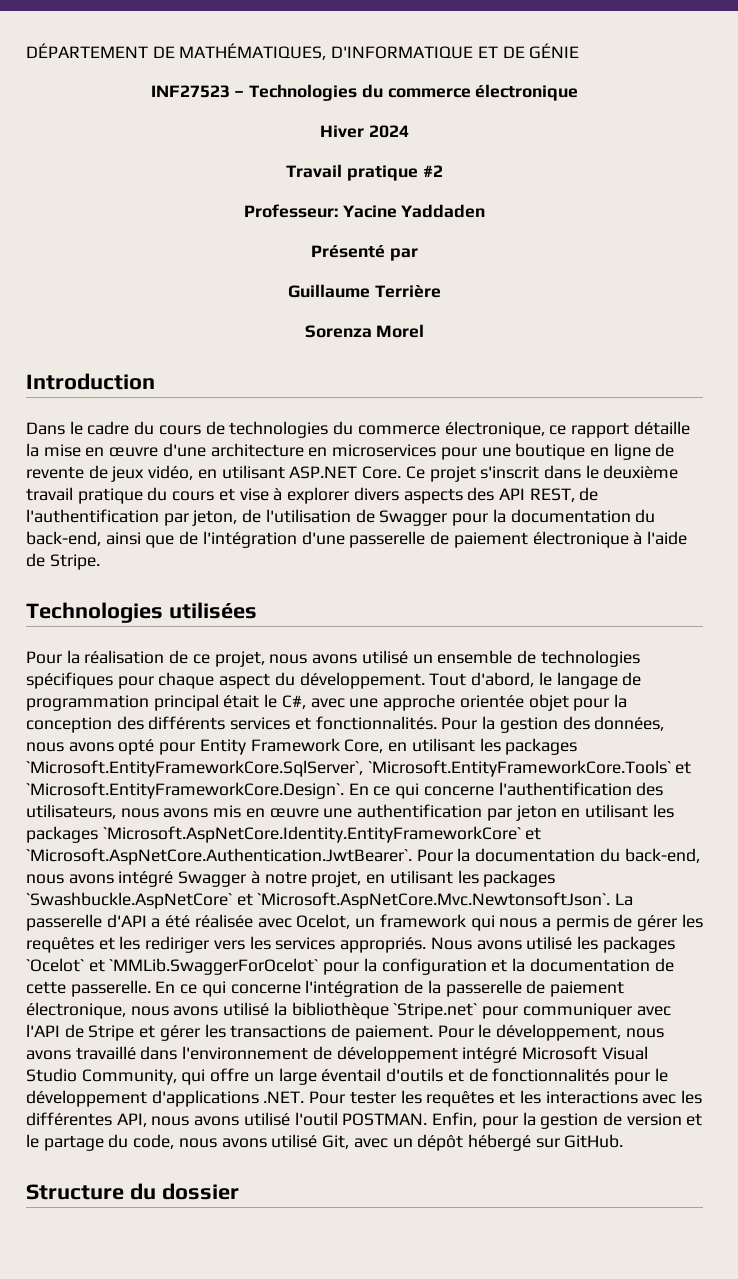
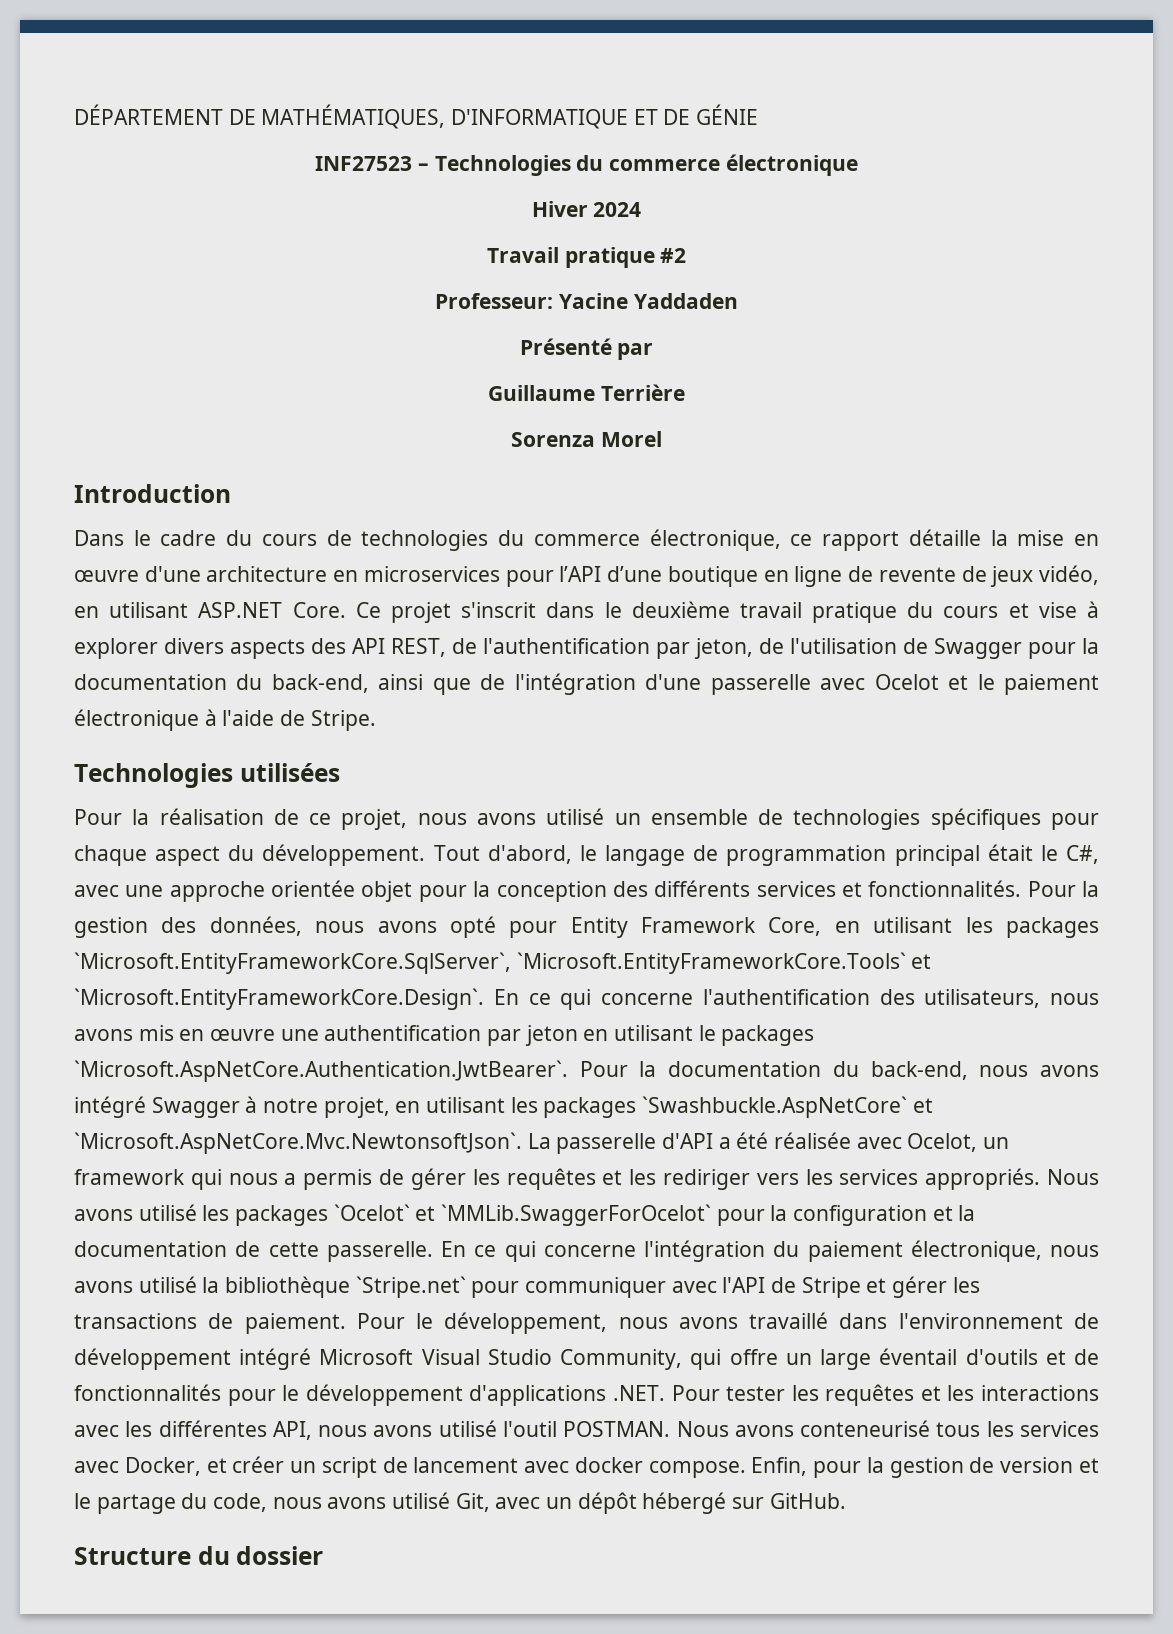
- Dans le cadre du cours de technologies du commerce électronique, ce rapport détaille la mise en œuvre d'une architecture en microservices pour une boutique en ligne de revente de jeux vidéo, en utilisant ASP.NET Core.
+ Dans le cadre du cours de technologies du commerce électronique, ce rapport détaille la mise en œuvre d'une architecture en microservices pour l’API d’une boutique en ligne de revente de jeux vidéo, en utilisant ASP.NET Core.
- Ce projet s'inscrit dans le deuxième travail pratique du cours et vise à explorer divers aspects des API REST, de l'authentification par jeton, de l'utilisation de Swagger pour la documentation du back-end, ainsi que de l'intégration d'une passerelle de paiement électronique à l'aide de Stripe.
+ Ce projet s'inscrit dans le deuxième travail pratique du cours et vise à explorer divers aspects des API REST, de l'authentification par jeton, de l'utilisation de Swagger pour la documentation du back-end, ainsi que de l'intégration d'une passerelle avec Ocelot et le paiement électronique à l'aide de Stripe.
- Pour la gestion des données, nous avons opté pour Entity Framework Core, en utilisant les packages `Microsoft.EntityFrameworkCore.SqlServer`, `Microsoft.EntityFrameworkCore.Tools` et `Microsoft.EntityFrameworkCore.Design`. En ce qui concerne l'authentification des utilisateurs, nous avons mis en œuvre une authentification par jeton en utilisant les packages `Microsoft.AspNetCore.Identity.EntityFrameworkCore` et `Microsoft.AspNetCore.Authentication.JwtBearer`. Pour la documentation du back-end, nous avons intégré Swagger à notre projet, en utilisant les packages `Swashbuckle.AspNetCore` et `Microsoft.AspNetCore.Mvc.NewtonsoftJson`. La passerelle d'API a été réalisée avec Ocelot, un framework qui nous a permis de gérer les requêtes et les rediriger vers les services appropriés.
+ Pour la gestion des données, nous avons opté pour Entity Framework Core, en utilisant les packages `Microsoft.EntityFrameworkCore.SqlServer`, `Microsoft.EntityFrameworkCore.Tools` et `Microsoft.EntityFrameworkCore.Design`. En ce qui concerne l'authentification des utilisateurs, nous avons mis en œuvre une authentification par jeton en utilisant le packages `Microsoft.AspNetCore.Authentication.JwtBearer`. Pour la documentation du back-end, nous avons intégré Swagger à notre projet, en utilisant les packages `Swashbuckle.AspNetCore` et `Microsoft.AspNetCore.Mvc.NewtonsoftJson`. La passerelle d'API a été réalisée avec Ocelot, un framework qui nous a permis de gérer les requêtes et les rediriger vers les services appropriés.
- En ce qui concerne l'intégration de la passerelle de paiement électronique, nous avons utilisé la bibliothèque `Stripe.net` pour communiquer avec l'API de Stripe et gérer les transactions de paiement.
+ En ce qui concerne l'intégration du paiement électronique, nous avons utilisé la bibliothèque `Stripe.net` pour communiquer avec l'API de Stripe et gérer les transactions de paiement.
+ Nous avons conteneurisé tous les services avec Docker, et créer un script de lancement avec docker compose.

